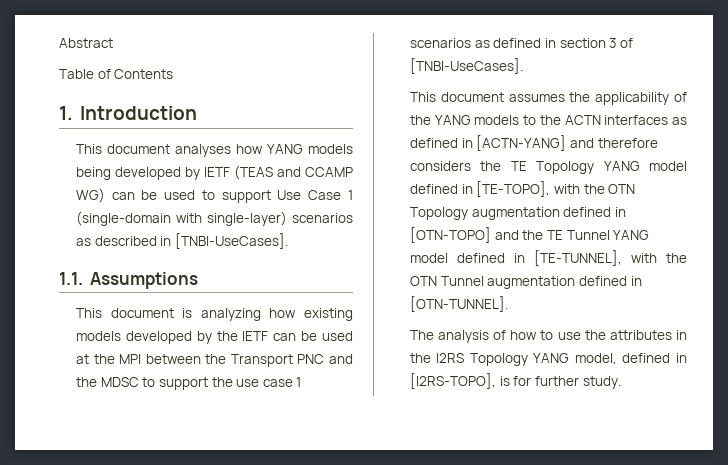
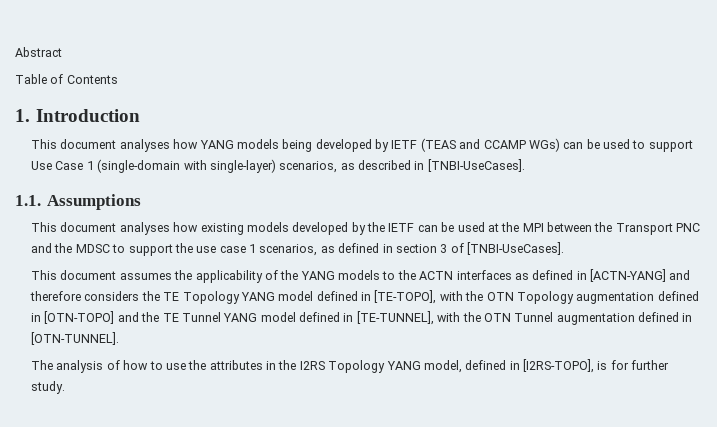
- This document analyses how YANG models being developed by IETF (TEAS and CCAMP WG) can be used to support Use Case 1 (single-domain with single-layer) scenarios as described in [TNBI-UseCases].
+ This document analyses how YANG models being developed by IETF (TEAS and CCAMP WGs) can be used to support Use Case 1 (single-domain with single-layer) scenarios, as described in [TNBI-UseCases].
- This document is analyzing how existing models developed by the IETF can be used at the MPI between the Transport PNC and the MDSC to support the use case 1 scenarios as defined in section 3 of [TNBI-UseCases].
+ This document analyses how existing models developed by the IETF can be used at the MPI between the Transport PNC and the MDSC to support the use case 1 scenarios, as defined in section 3 of [TNBI-UseCases].

